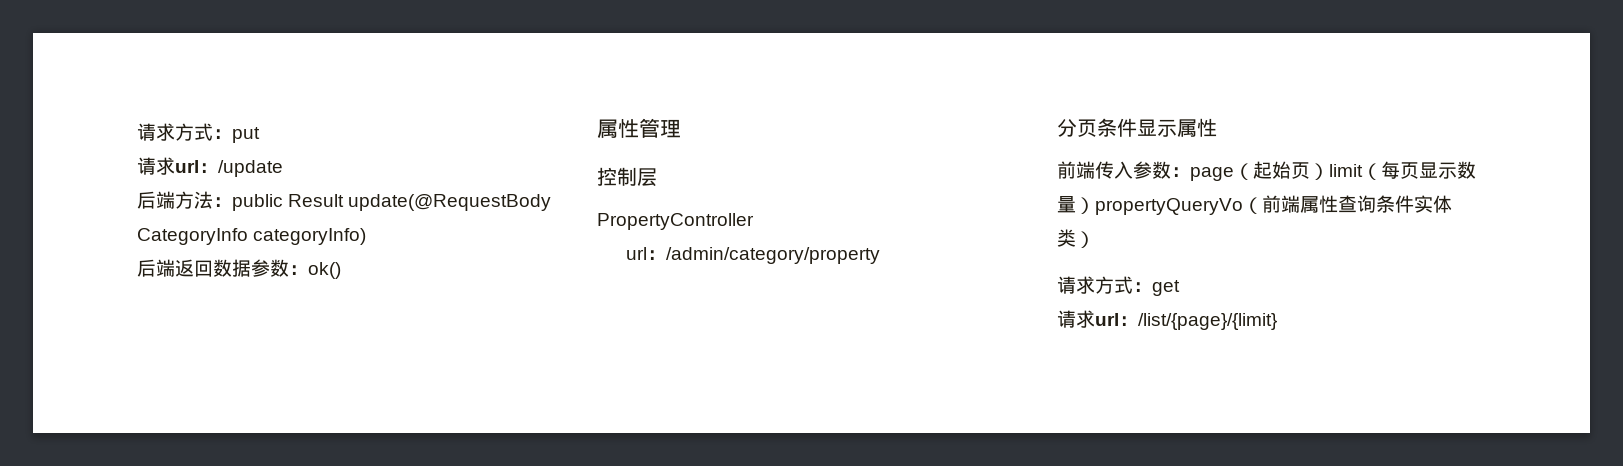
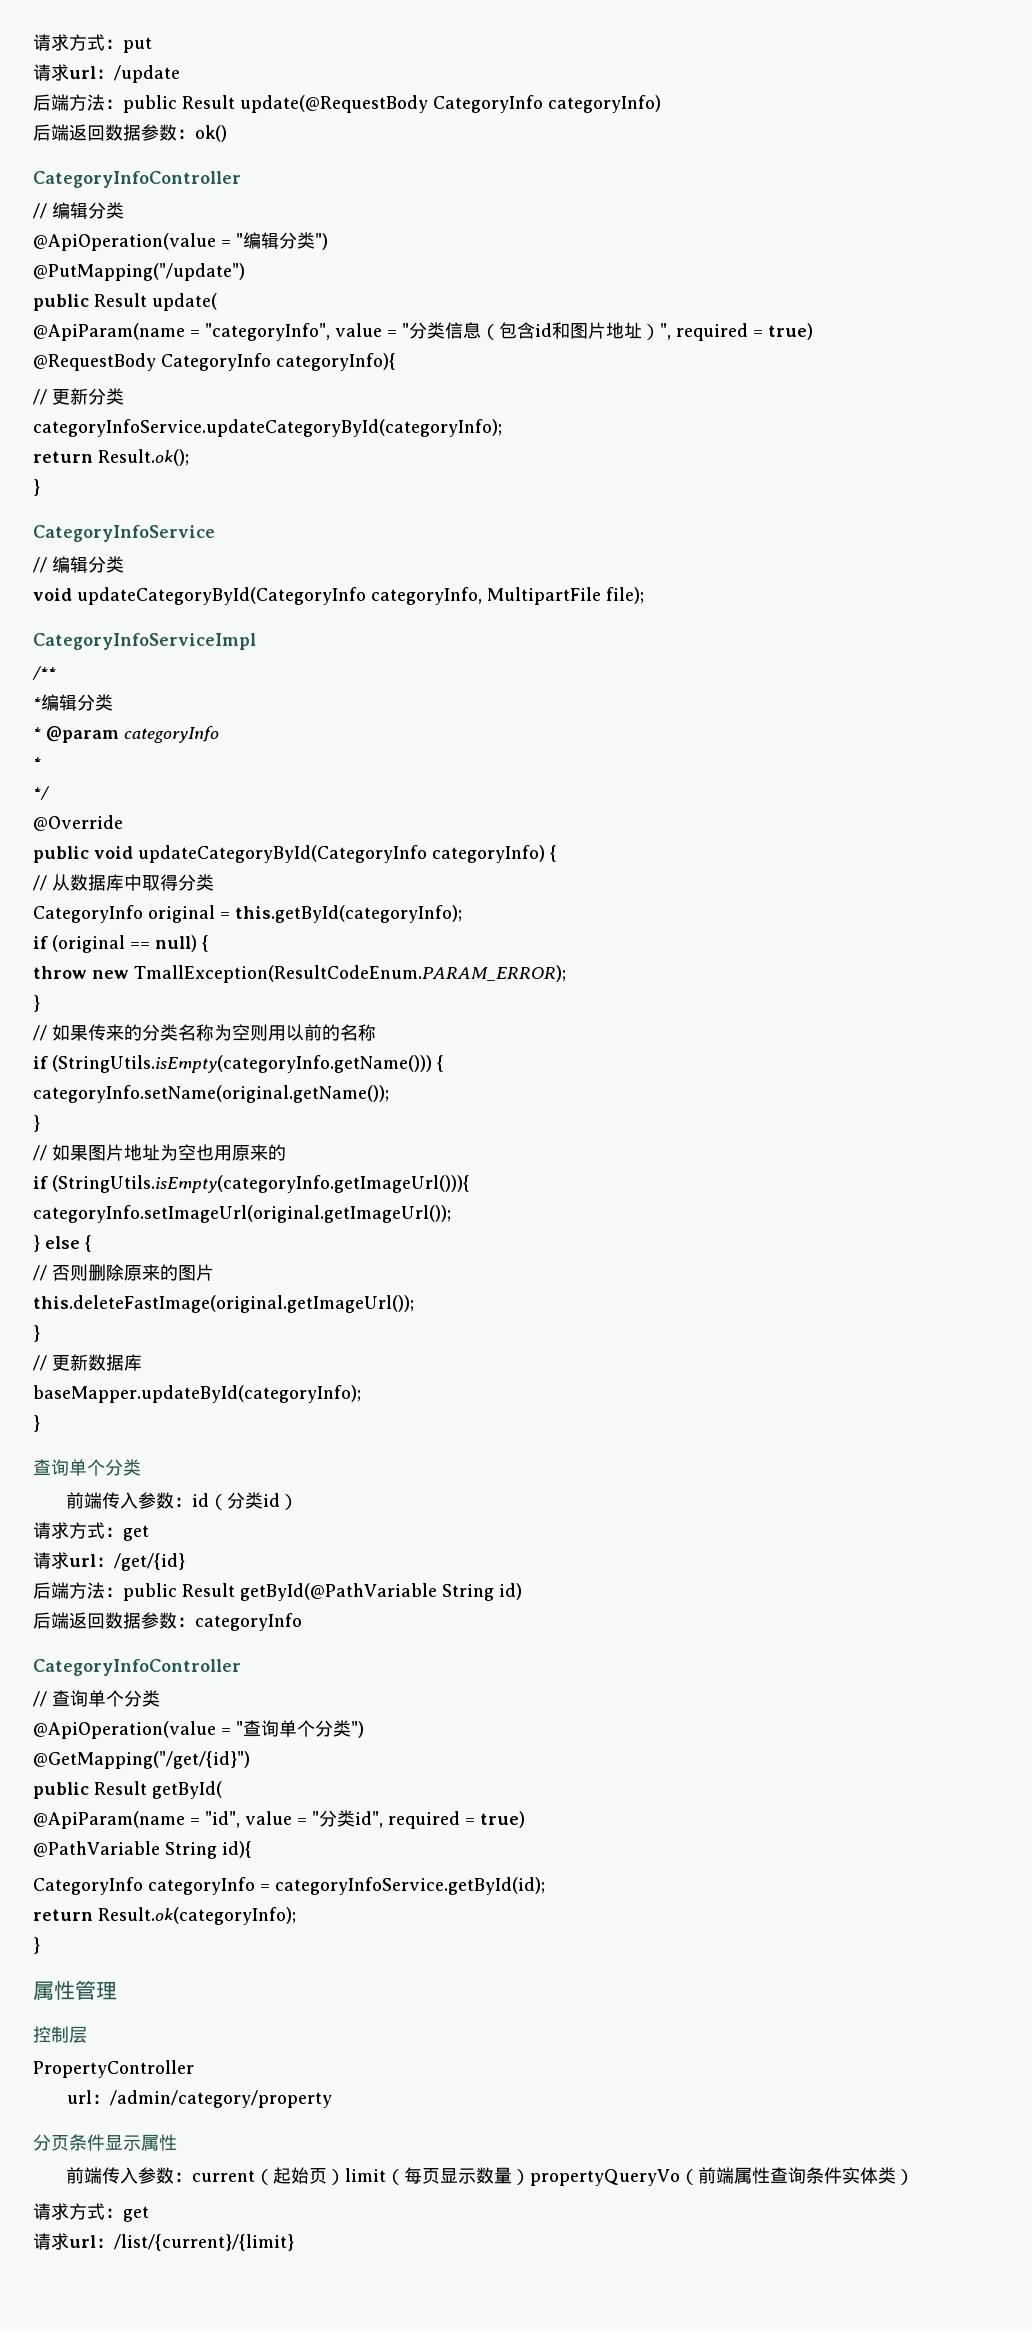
  后端返回数据参数：ok()
+ CategoryInfoController
+ // 编辑分类
+ @ApiOperation(value = "编辑分类")
+ @PutMapping("/update")
+ public Result update(
+ @ApiParam(name = "categoryInfo", value = "分类信息（包含id和图片地址）", required = true)
+ @RequestBody CategoryInfo categoryInfo){
+ // 更新分类
+ categoryInfoService.updateCategoryById(categoryInfo);
+ return Result.ok();
+ }
+ CategoryInfoService
+ // 编辑分类
+ void updateCategoryById(CategoryInfo categoryInfo, MultipartFile file);
+ CategoryInfoServiceImpl
+ /**
+ *编辑分类
+ * @param categoryInfo
+ *
+ */
+ @Override
+ public void updateCategoryById(CategoryInfo categoryInfo) {
+ // 从数据库中取得分类
+ CategoryInfo original = this.getById(categoryInfo);
+ if (original == null) {
+ throw new TmallException(ResultCodeEnum.PARAM_ERROR);
+ }
+ // 如果传来的分类名称为空则用以前的名称
+ if (StringUtils.isEmpty(categoryInfo.getName())) {
+ categoryInfo.setName(original.getName());
+ }
+ // 如果图片地址为空也用原来的
+ if (StringUtils.isEmpty(categoryInfo.getImageUrl())){
+ categoryInfo.setImageUrl(original.getImageUrl());
+ } else {
+ // 否则删除原来的图片
+ this.deleteFastImage(original.getImageUrl());
+ }
+ // 更新数据库
+ baseMapper.updateById(categoryInfo);
+ }
+ 查询单个分类
+ 前端传入参数：id（分类id）
+ 请求方式：get
+ 请求url：/get/{id}
+ 后端方法：public Result getById(@PathVariable String id)
+ 后端返回数据参数：categoryInfo
+ CategoryInfoController
+ // 查询单个分类
+ @ApiOperation(value = "查询单个分类")
+ @GetMapping("/get/{id}")
+ public Result getById(
+ @ApiParam(name = "id", value = "分类id", required = true)
+ @PathVariable String id){
+ CategoryInfo categoryInfo = categoryInfoService.getById(id);
+ return Result.ok(categoryInfo);
+ }
- 前端传入参数：page（起始页）limit（每页显示数量）propertyQueryVo（前端属性查询条件实体类）
+ 前端传入参数：current（起始页）limit（每页显示数量）propertyQueryVo（前端属性查询条件实体类）
- 请求url：/list/{page}/{limit}
+ 请求url：/list/{current}/{limit}

